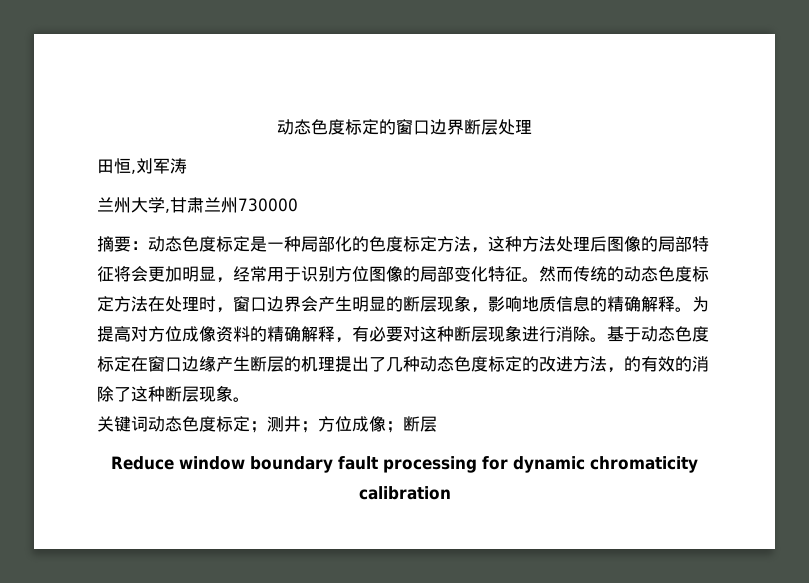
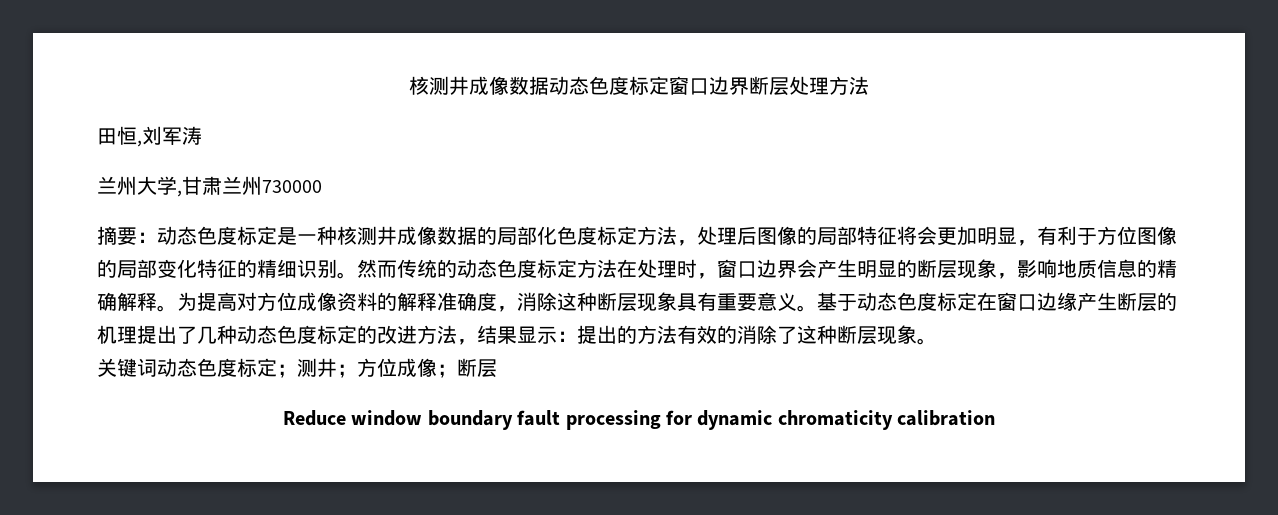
- 动态色度标定的窗口边界断层处理
+ 核测井成像数据动态色度标定窗口边界断层处理方法
- 摘要：动态色度标定是一种局部化的色度标定方法，这种方法处理后图像的局部特征将会更加明显，经常用于识别方位图像的局部变化特征。
+ 摘要：动态色度标定是一种核测井成像数据的局部化色度标定方法，处理后图像的局部特征将会更加明显，有利于方位图像的局部变化特征的精细识别。
- 为提高对方位成像资料的精确解释，有必要对这种断层现象进行消除。
+ 为提高对方位成像资料的解释准确度，消除这种断层现象具有重要意义。
- 基于动态色度标定在窗口边缘产生断层的机理提出了几种动态色度标定的改进方法，的有效的消除了这种断层现象。
+ 基于动态色度标定在窗口边缘产生断层的机理提出了几种动态色度标定的改进方法，结果显示：提出的方法有效的消除了这种断层现象。

